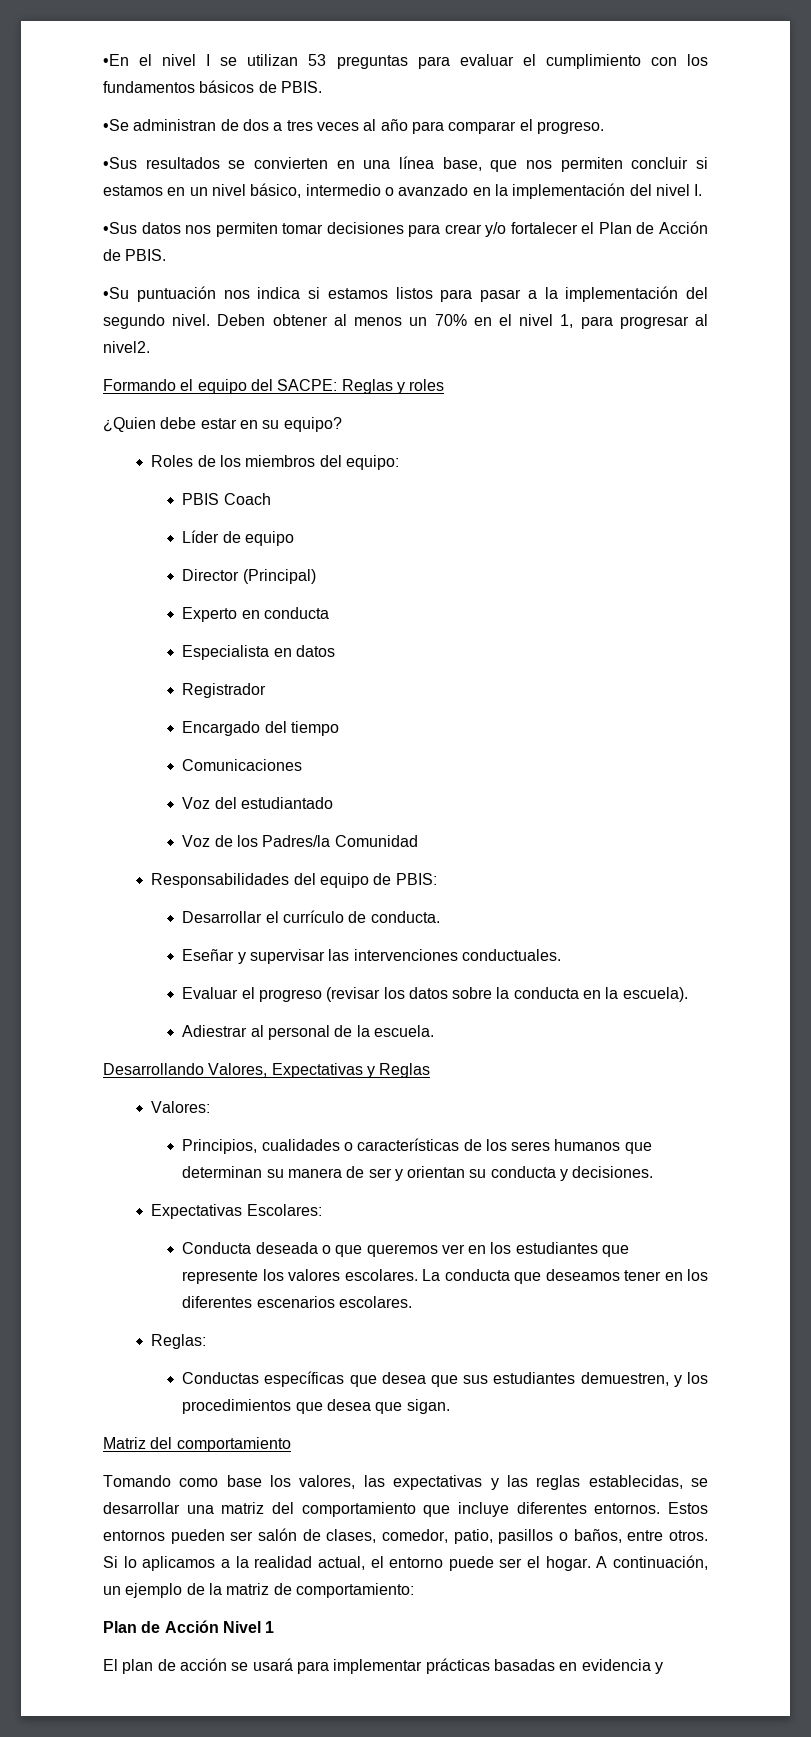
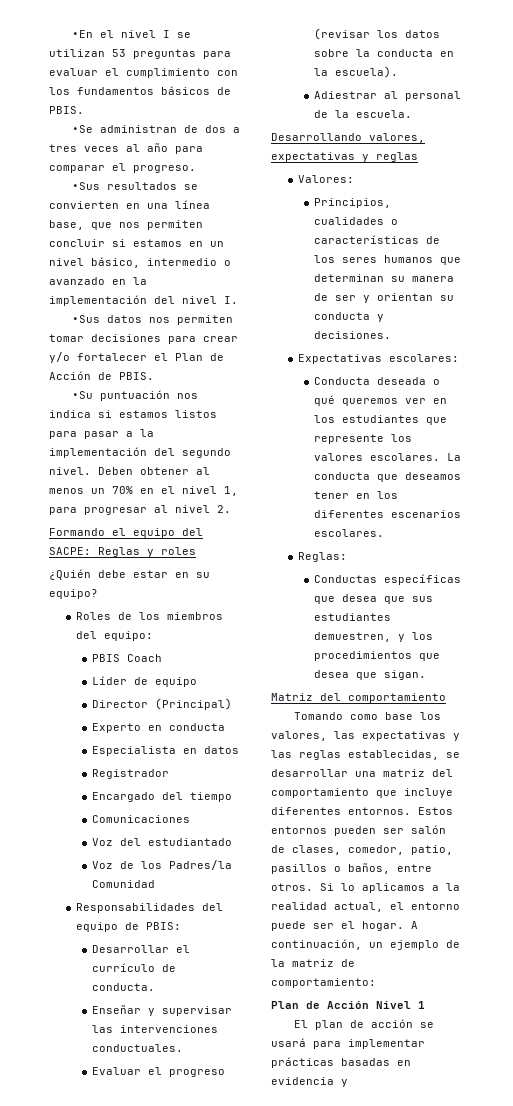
- Deben obtener al menos un 70% en el nivel 1, para progresar al nivel2.
+ Deben obtener al menos un 70% en el nivel 1, para progresar al nivel 2.
- ¿Quien debe estar en su equipo?
+ ¿Quién debe estar en su equipo?
- Eseñar y supervisar las intervenciones conductuales.
+ Enseñar y supervisar las intervenciones conductuales.
- Desarrollando Valores, Expectativas y Reglas
+ Desarrollando valores, expectativas y reglas
- Expectativas Escolares:
+ Expectativas escolares:
- Conducta deseada o que queremos ver en los estudiantes que represente los valores escolares.
+ Conducta deseada o qué queremos ver en los estudiantes que represente los valores escolares.

